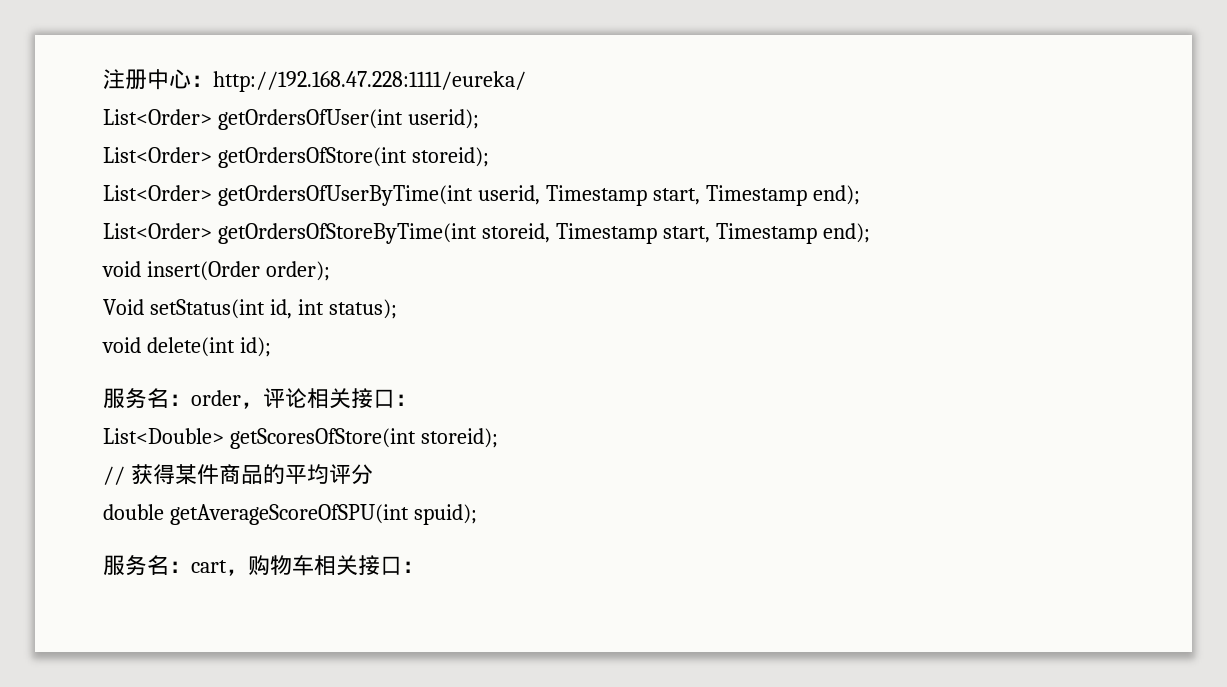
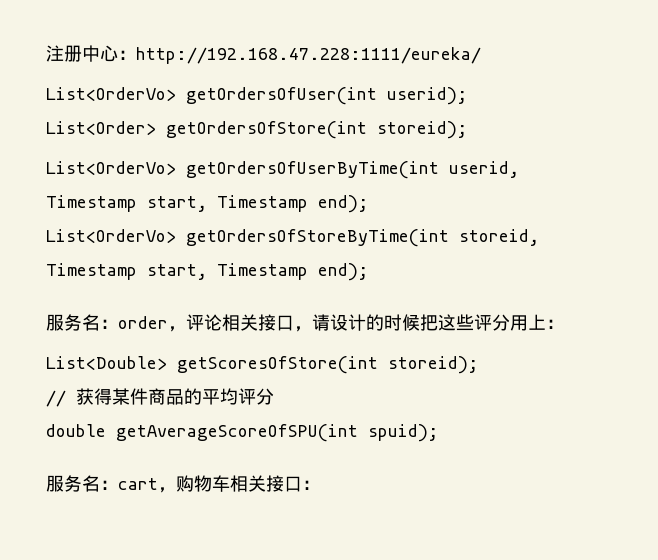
- List<Order> getOrdersOfUser(int userid);
+ List<OrderVo> getOrdersOfUser(int userid);
- List<Order> getOrdersOfUserByTime(int userid, Timestamp start, Timestamp end);
+ List<OrderVo> getOrdersOfUserByTime(int userid, Timestamp start, Timestamp end);
- List<Order> getOrdersOfStoreByTime(int storeid, Timestamp start, Timestamp end);
+ List<OrderVo> getOrdersOfStoreByTime(int storeid, Timestamp start, Timestamp end);
- void insert(Order order);
- Void setStatus(int id, int status);
- void delete(int id);
- 服务名：order，评论相关接口：
+ 服务名：order，评论相关接口，请设计的时候把这些评分用上：

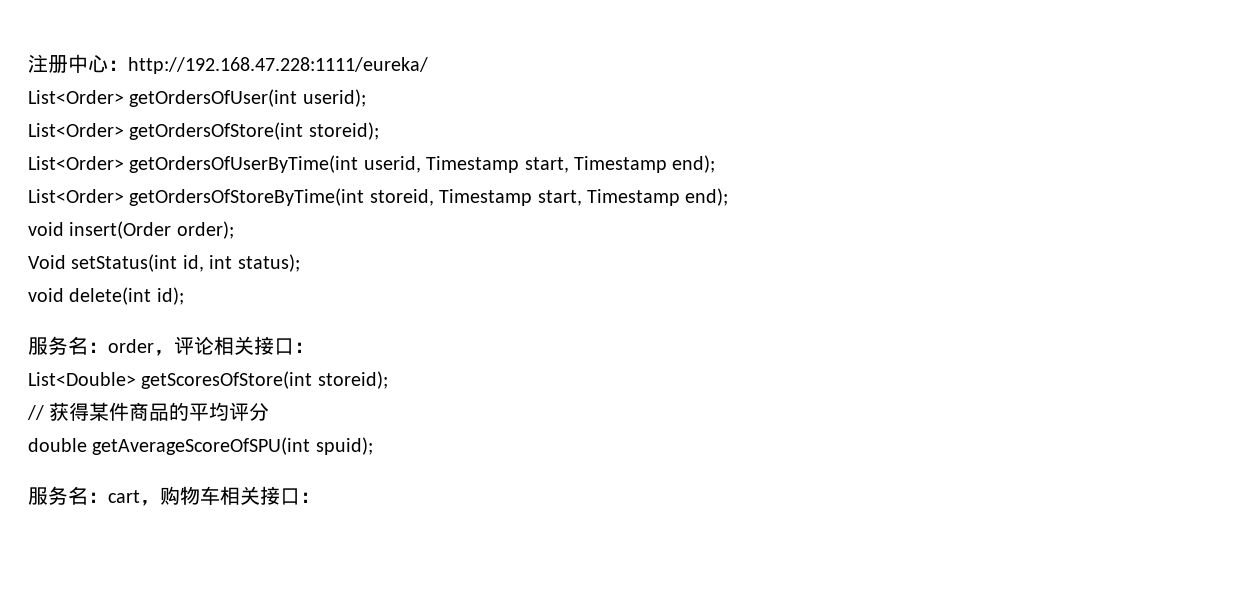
- List<OrderVo> getOrdersOfUser(int userid);
+ List<Order> getOrdersOfUser(int userid);
- List<OrderVo> getOrdersOfUserByTime(int userid, Timestamp start, Timestamp end);
+ List<Order> getOrdersOfUserByTime(int userid, Timestamp start, Timestamp end);
- List<OrderVo> getOrdersOfStoreByTime(int storeid, Timestamp start, Timestamp end);
+ List<Order> getOrdersOfStoreByTime(int storeid, Timestamp start, Timestamp end);
+ void insert(Order order);
+ Void setStatus(int id, int status);
+ void delete(int id);
- 服务名：order，评论相关接口，请设计的时候把这些评分用上：
+ 服务名：order，评论相关接口：

